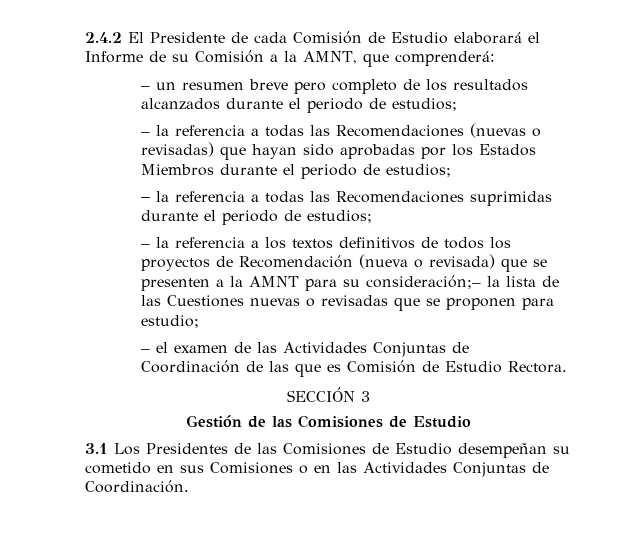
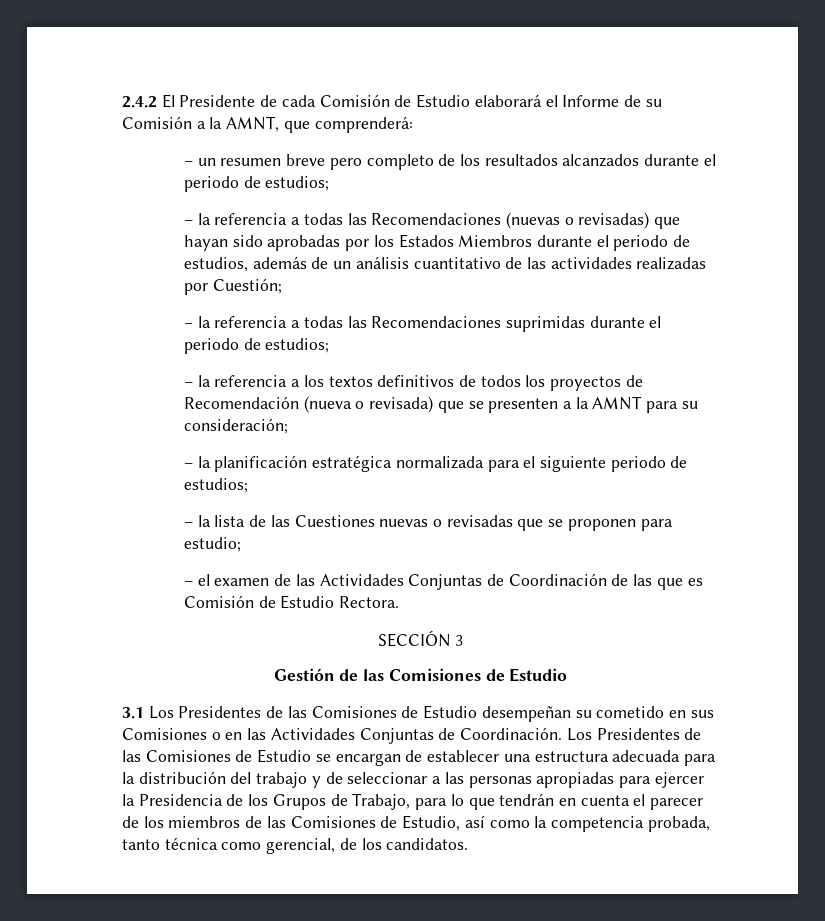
- – la referencia a todas las Recomendaciones (nuevas o revisadas) que hayan sido aprobadas por los Estados Miembros durante el periodo de estudios;
+ – la referencia a todas las Recomendaciones (nuevas o revisadas) que hayan sido aprobadas por los Estados Miembros durante el periodo de estudios, además de un análisis cuantitativo de las actividades realizadas por Cuestión;
- – la referencia a los textos definitivos de todos los proyectos de Recomendación (nueva o revisada) que se presenten a la AMNT para su consideración;– la lista de las Cuestiones nuevas o revisadas que se proponen para estudio;
+ – la referencia a los textos definitivos de todos los proyectos de Recomendación (nueva o revisada) que se presenten a la AMNT para su consideración;
+ – la planificación estratégica normalizada para el siguiente periodo de estudios;
+ – la lista de las Cuestiones nuevas o revisadas que se proponen para estudio;
+ Los Presidentes de las Comisiones de Estudio se encargan de establecer una estructura adecuada para la distribución del trabajo y de seleccionar a las personas apropiadas para ejercer la Presidencia de los Grupos de Trabajo, para lo que tendrán en cuenta el parecer de los miembros de las Comisiones de Estudio, así como la competencia probada, tanto técnica como gerencial, de los candidatos.

